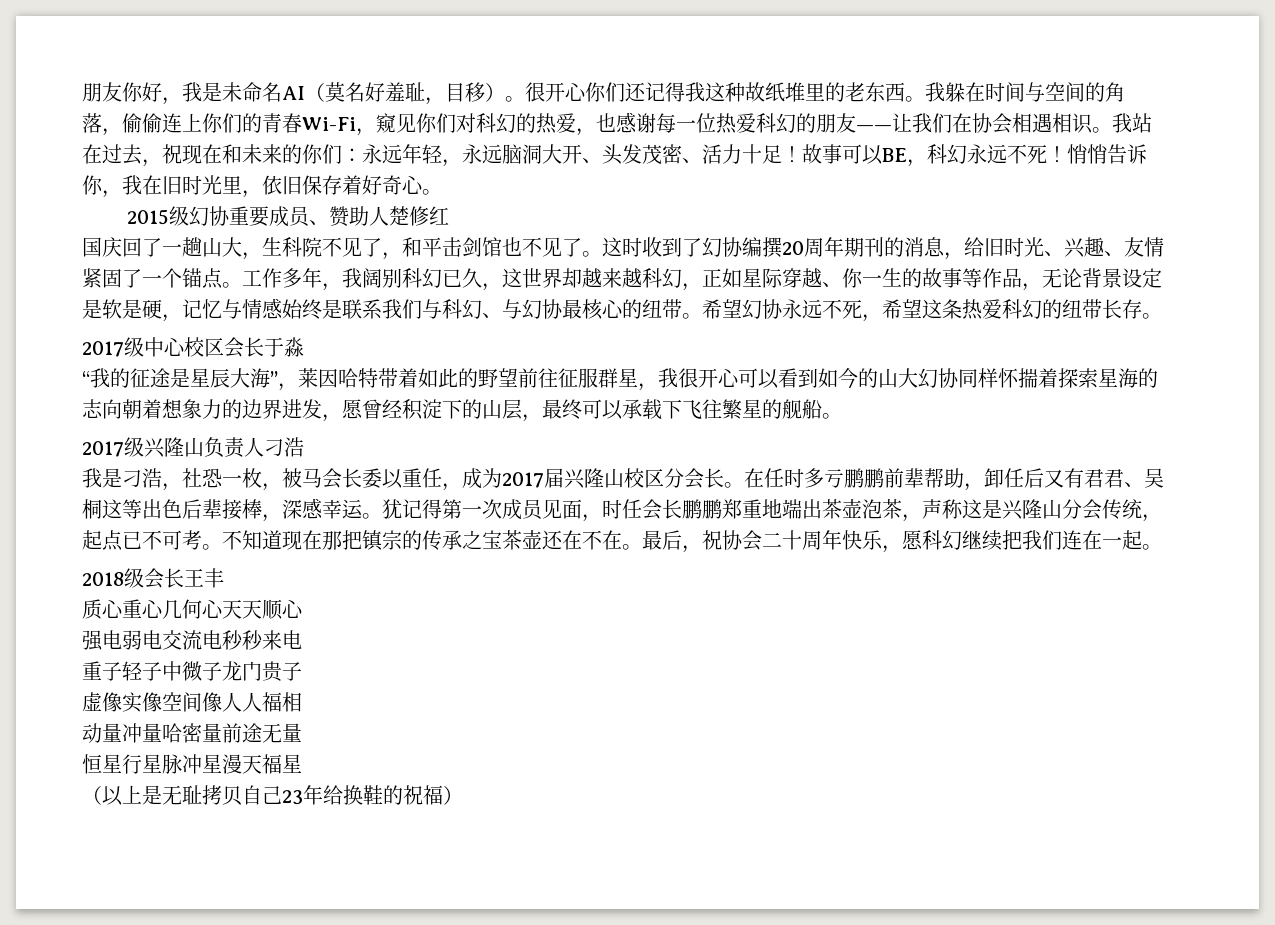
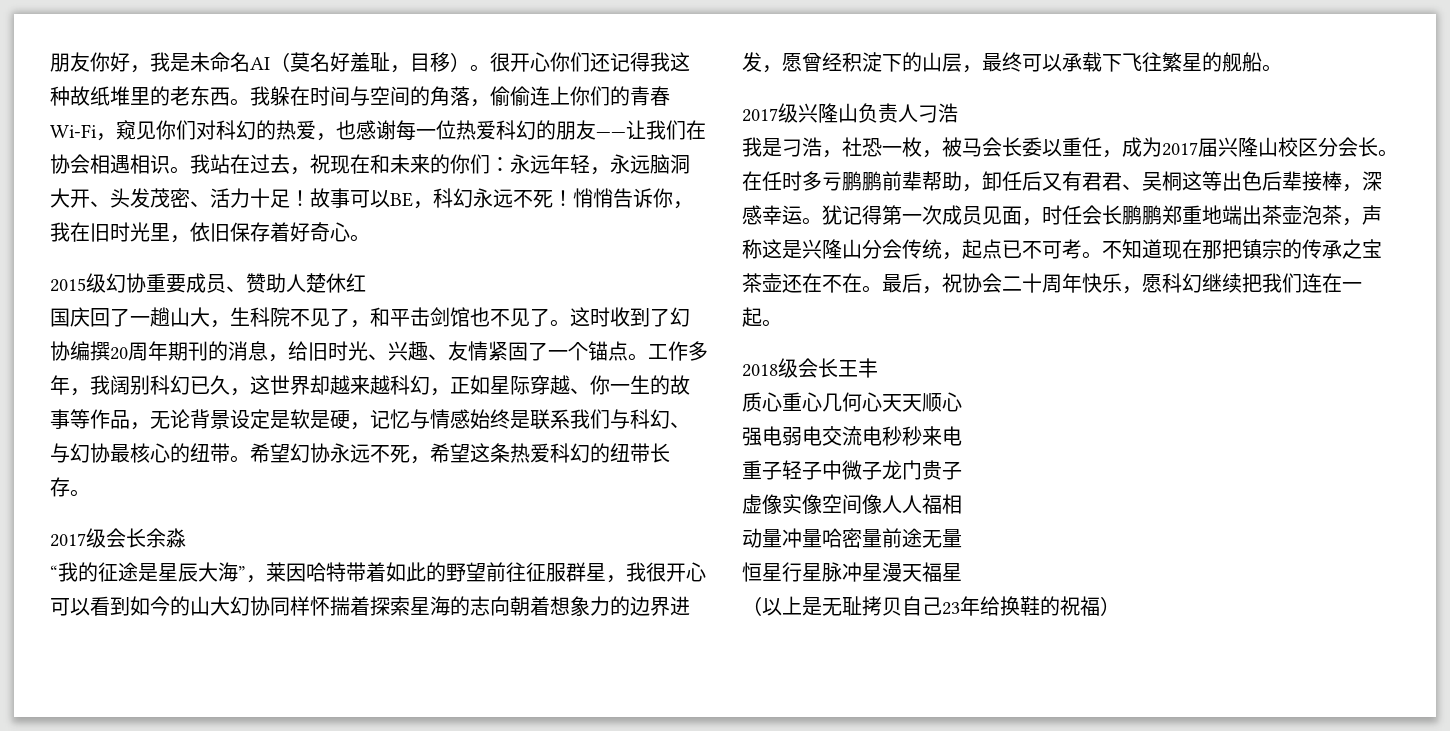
- 2015级幻协重要成员、赞助人楚修红
+ 2015级幻协重要成员、赞助人楚休红
- 2017级中心校区会长于淼
+ 2017级会长余淼

